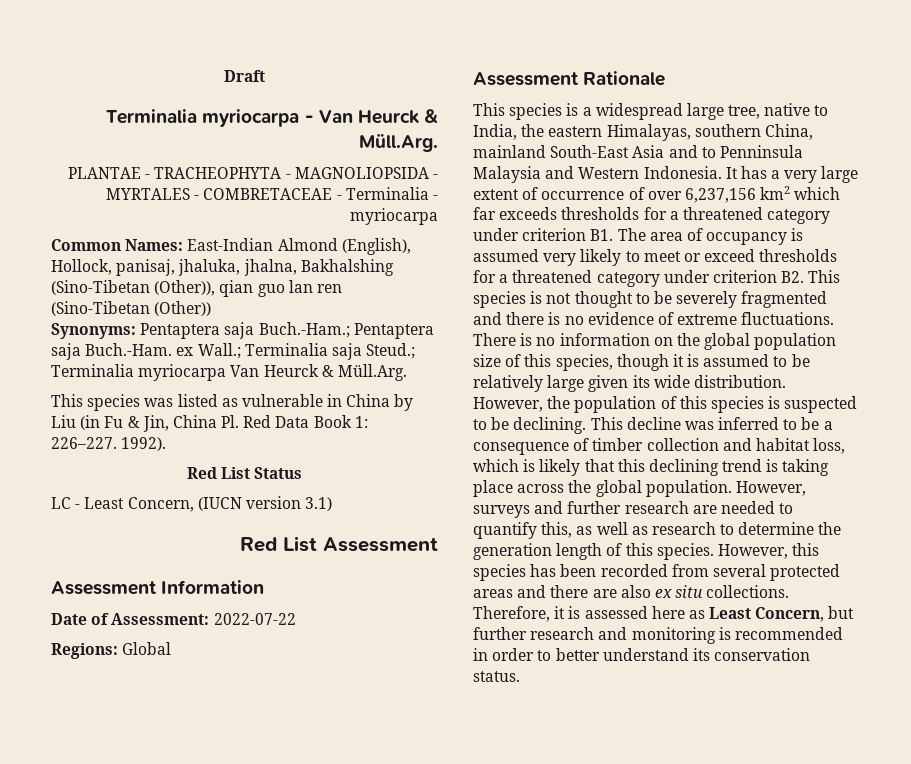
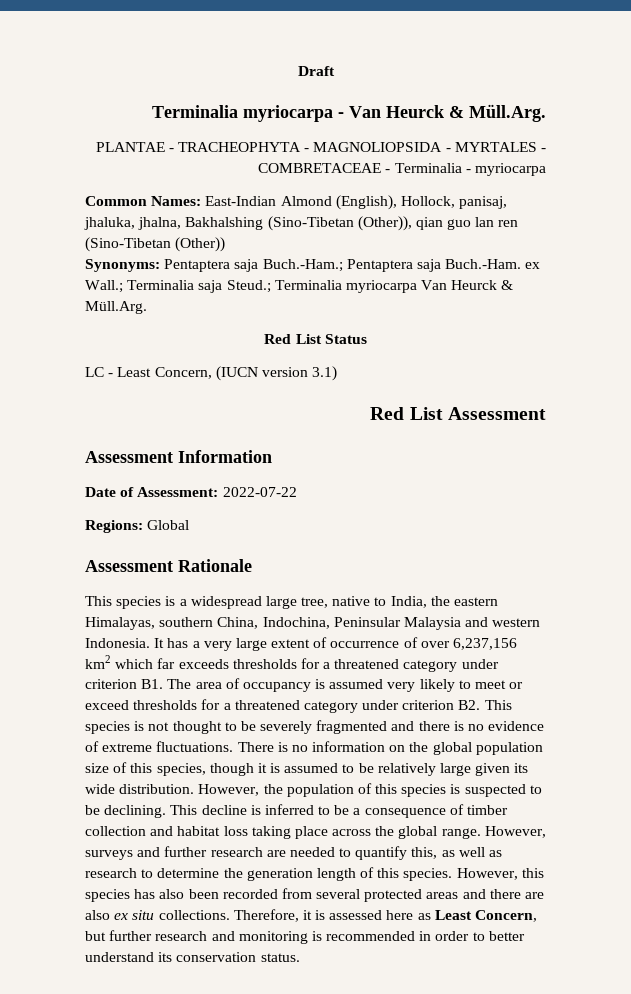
- This species was listed as vulnerable in China by Liu (in Fu & Jin, China Pl. Red Data Book 1: 226–227. 1992).
- This species is a widespread large tree, native to India, the eastern Himalayas, southern China, mainland South-East Asia and to Penninsula Malaysia and Western Indonesia.
+ This species is a widespread large tree, native to India, the eastern Himalayas, southern China, Indochina, Peninsular Malaysia and western Indonesia.
- This decline was inferred to be a consequence of timber collection and habitat loss, which is likely that this declining trend is taking place across the global population.
+ This decline is inferred to be a consequence of timber collection and habitat loss taking place across the global range.
- However, this species has been recorded from several protected areas and there are also ex situ collections.
+ However, this species has also been recorded from several protected areas and there are also ex situ collections.

